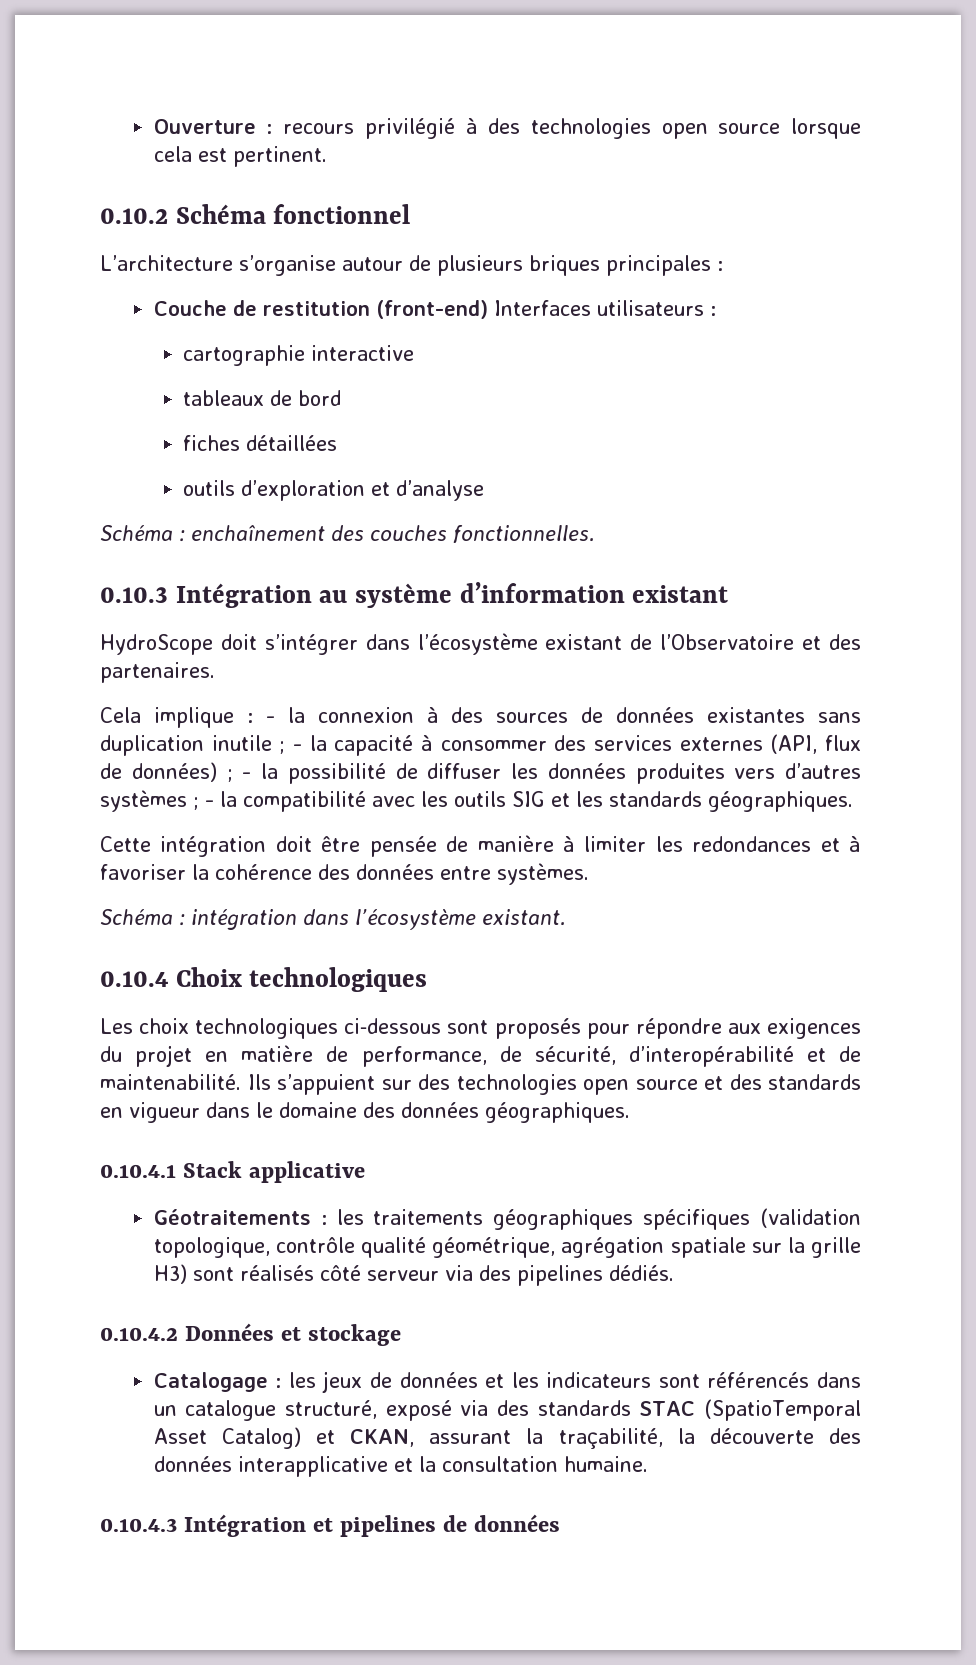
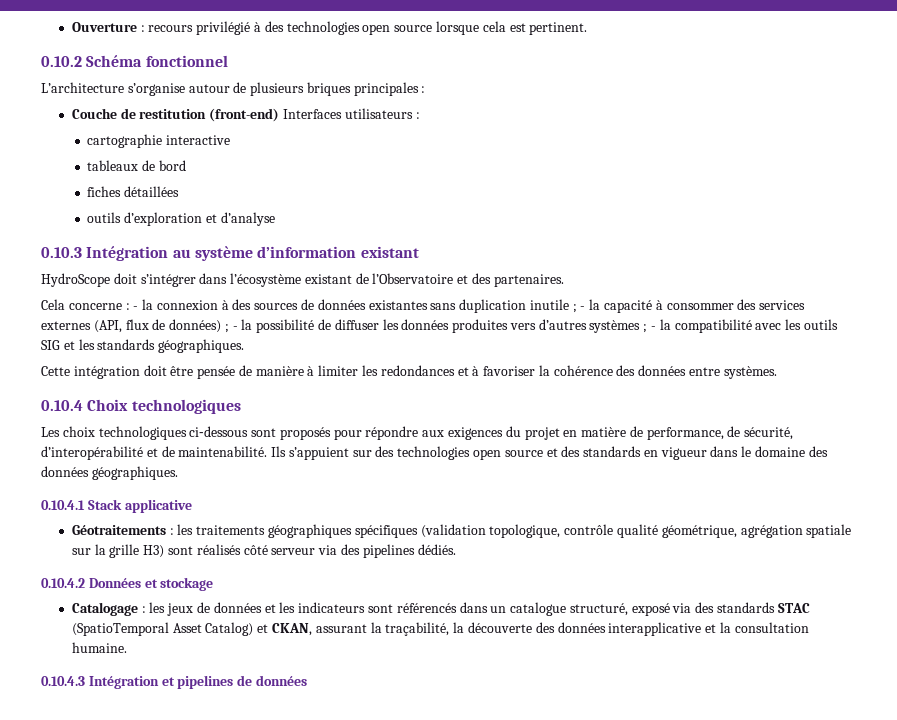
- Schéma : enchaînement des couches fonctionnelles.
- Cela implique : - la connexion à des sources de données existantes sans duplication inutile ; - la capacité à consommer des services externes (API, flux de données) ; - la possibilité de diffuser les données produites vers d’autres systèmes ; - la compatibilité avec les outils SIG et les standards géographiques.
+ Cela concerne : - la connexion à des sources de données existantes sans duplication inutile ; - la capacité à consommer des services externes (API, flux de données) ; - la possibilité de diffuser les données produites vers d’autres systèmes ; - la compatibilité avec les outils SIG et les standards géographiques.
- Schéma : intégration dans l’écosystème existant.

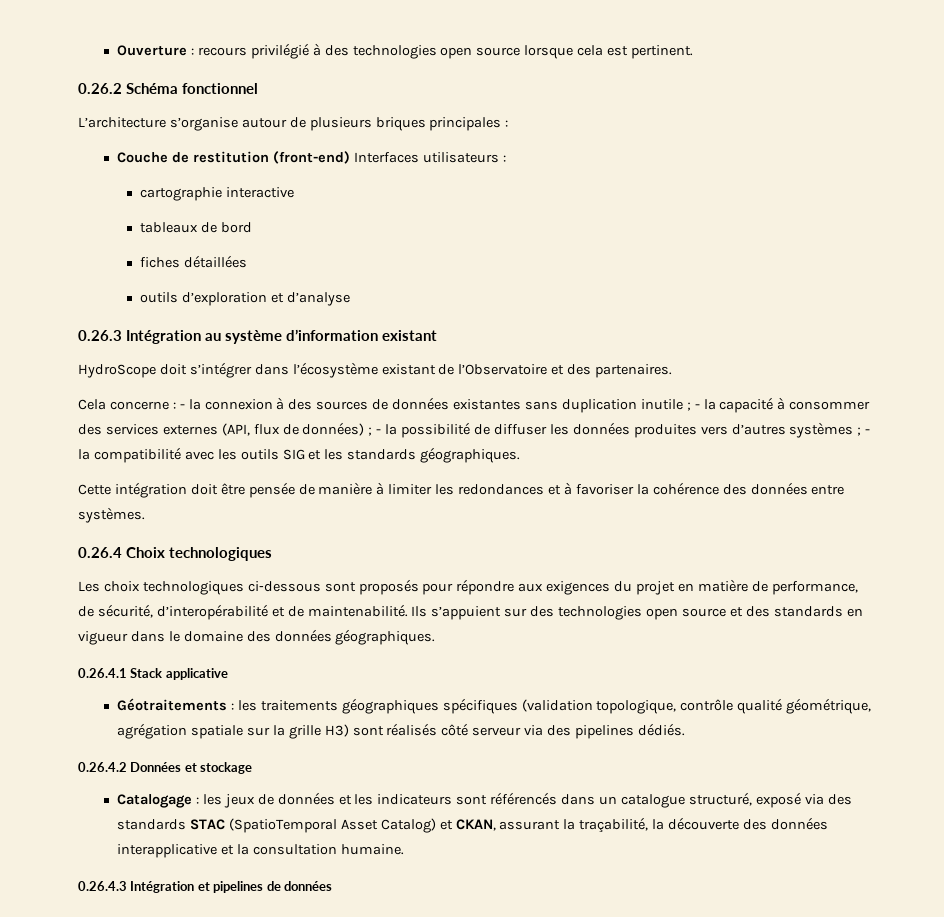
- 0.10.2 Schéma fonctionnel
+ 0.26.2 Schéma fonctionnel
- 0.10.3 Intégration au système d’information existant
+ 0.26.3 Intégration au système d’information existant
- 0.10.4 Choix technologiques
+ 0.26.4 Choix technologiques
- 0.10.4.1 Stack applicative
+ 0.26.4.1 Stack applicative
- 0.10.4.2 Données et stockage
+ 0.26.4.2 Données et stockage
- 0.10.4.3 Intégration et pipelines de données
+ 0.26.4.3 Intégration et pipelines de données

